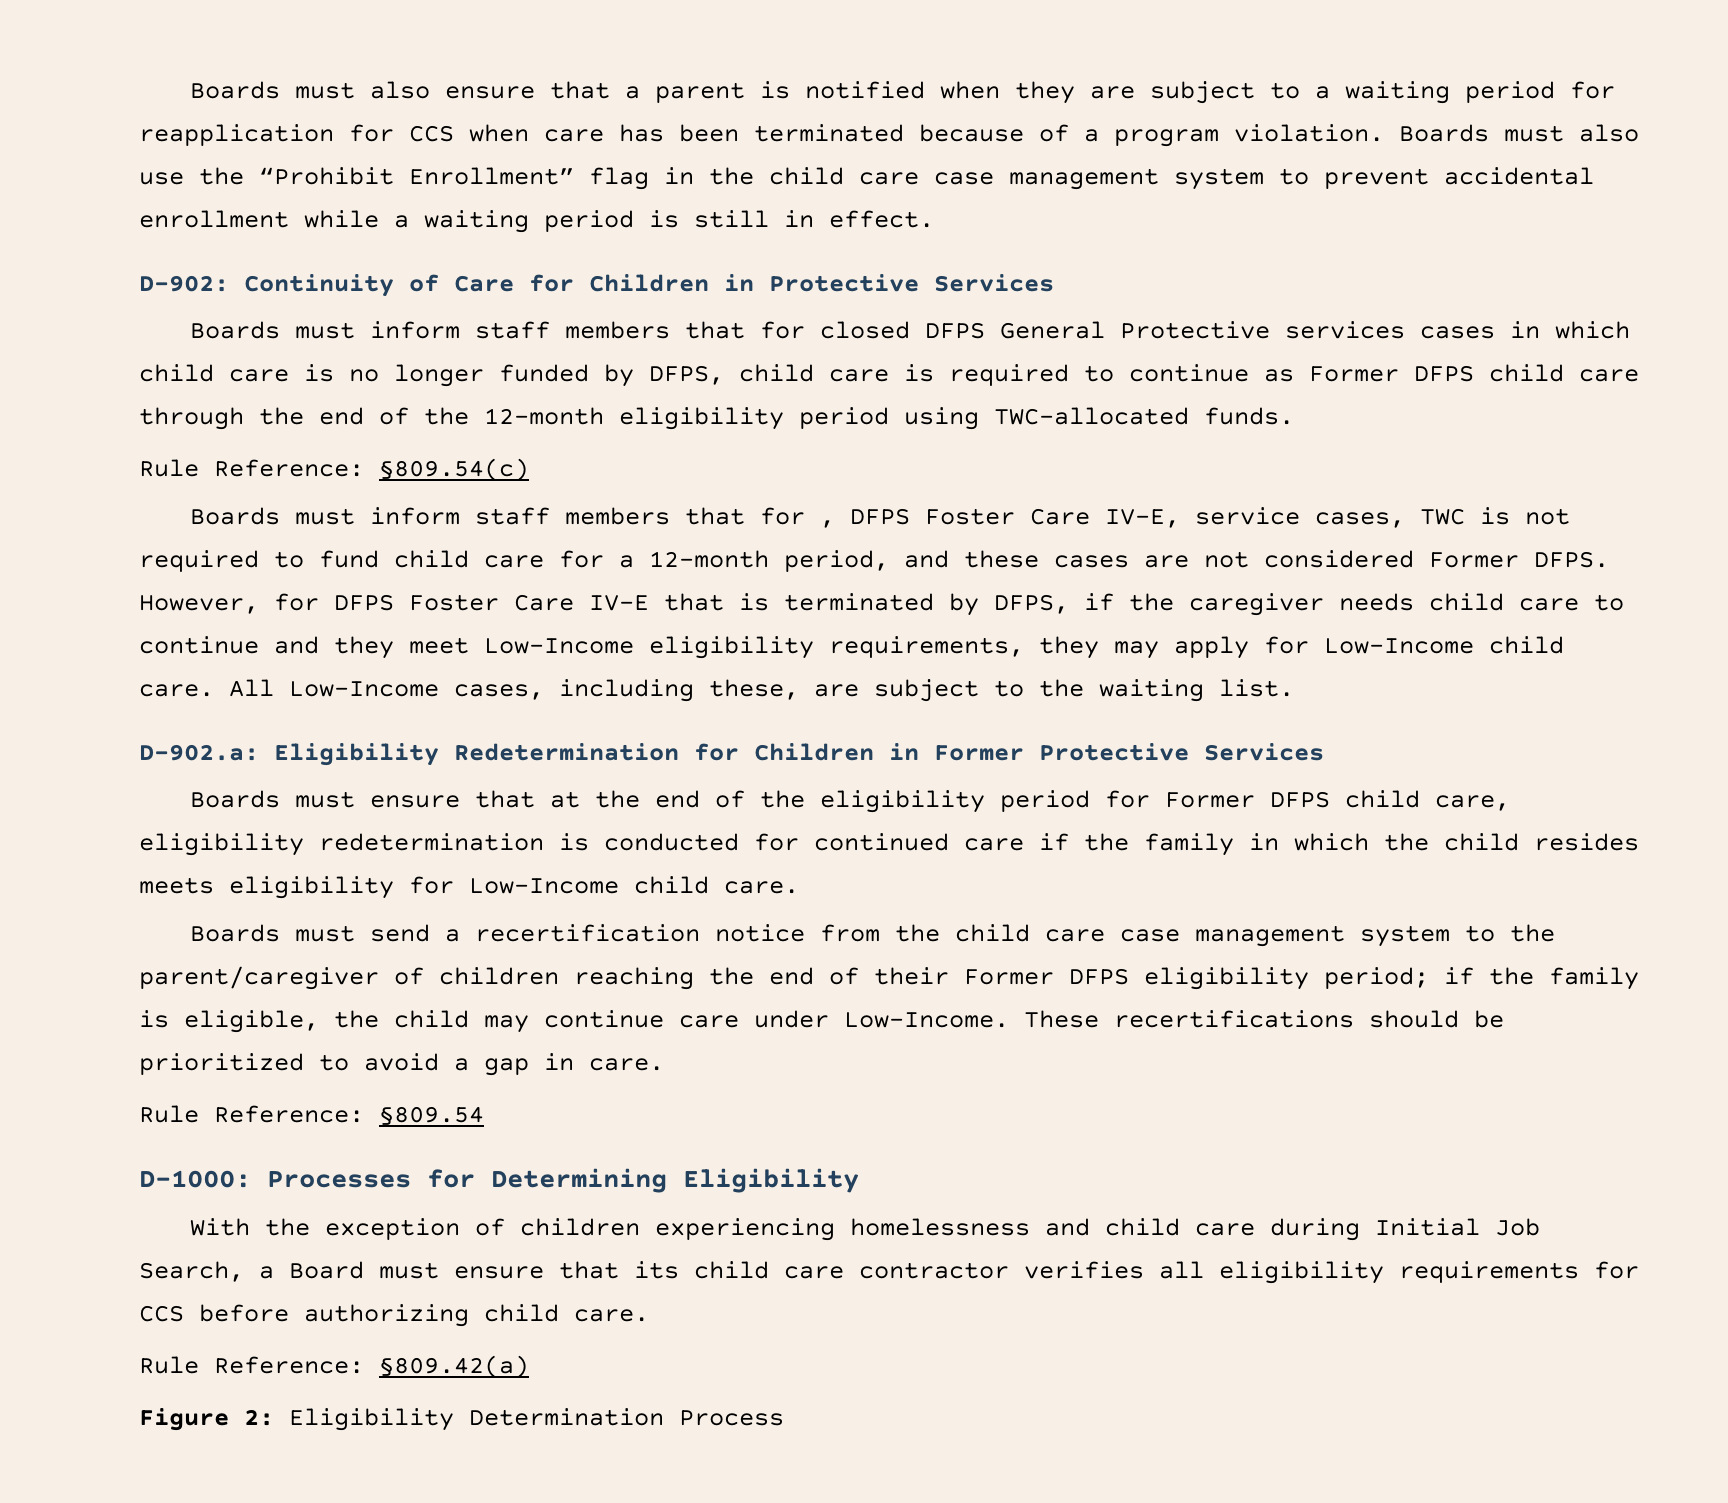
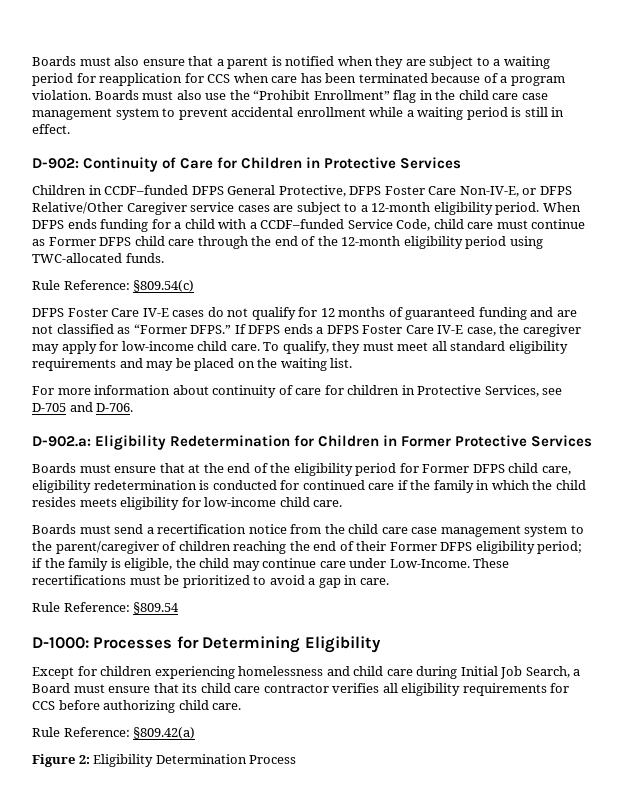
- Boards must inform staff members that for closed DFPS General Protective services cases in which child care is no longer funded by DFPS, child care is required to continue as Former DFPS child care through the end of the 12-month eligibility period using TWC-allocated funds.
+ Children in CCDF–funded DFPS General Protective, DFPS Foster Care Non-IV-E, or DFPS Relative/Other Caregiver service cases are subject to a 12-month eligibility period. When DFPS ends funding for a child with a CCDF–funded Service Code, child care must continue as Former DFPS child care through the end of the 12-month eligibility period using TWC-allocated funds.
- Boards must inform staff members that for , DFPS Foster Care IV-E, service cases, TWC is not required to fund child care for a 12-month period, and these cases are not considered Former DFPS. However, for DFPS Foster Care IV-E that is terminated by DFPS, if the caregiver needs child care to continue and they meet Low-Income eligibility requirements, they may apply for Low-Income child care. All Low-Income cases, including these, are subject to the waiting list.
+ DFPS Foster Care IV-E cases do not qualify for 12 months of guaranteed funding and are not classified as “Former DFPS.” If DFPS ends a DFPS Foster Care IV-E case, the caregiver may apply for low-income child care. To qualify, they must meet all standard eligibility requirements and may be placed on the waiting list.
+ For more information about continuity of care for children in Protective Services, see D-705 and D-706.
- Boards must ensure that at the end of the eligibility period for Former DFPS child care, eligibility redetermination is conducted for continued care if the family in which the child resides meets eligibility for Low-Income child care.
+ Boards must ensure that at the end of the eligibility period for Former DFPS child care, eligibility redetermination is conducted for continued care if the family in which the child resides meets eligibility for low-income child care.
- These recertifications should be prioritized to avoid a gap in care.
+ These recertifications must be prioritized to avoid a gap in care.
- With the exception of children experiencing homelessness and child care during Initial Job Search, a Board must ensure that its child care contractor verifies all eligibility requirements for CCS before authorizing child care.
+ Except for children experiencing homelessness and child care during Initial Job Search, a Board must ensure that its child care contractor verifies all eligibility requirements for CCS before authorizing child care.

